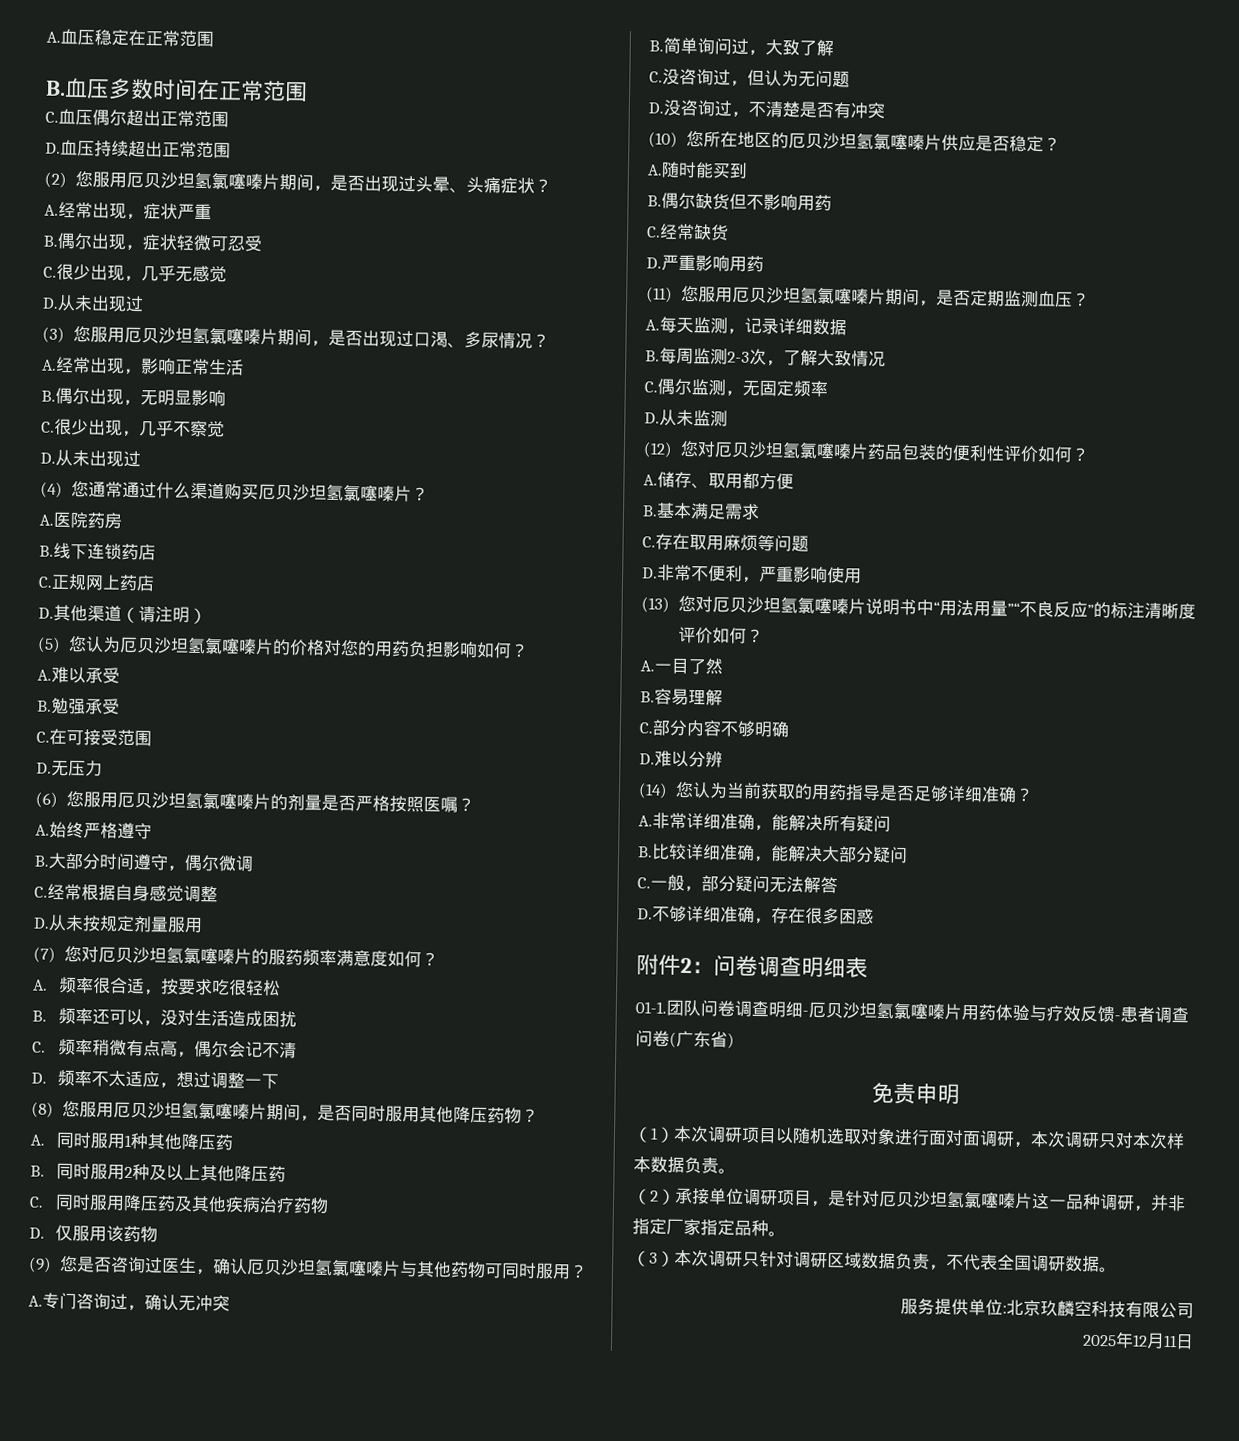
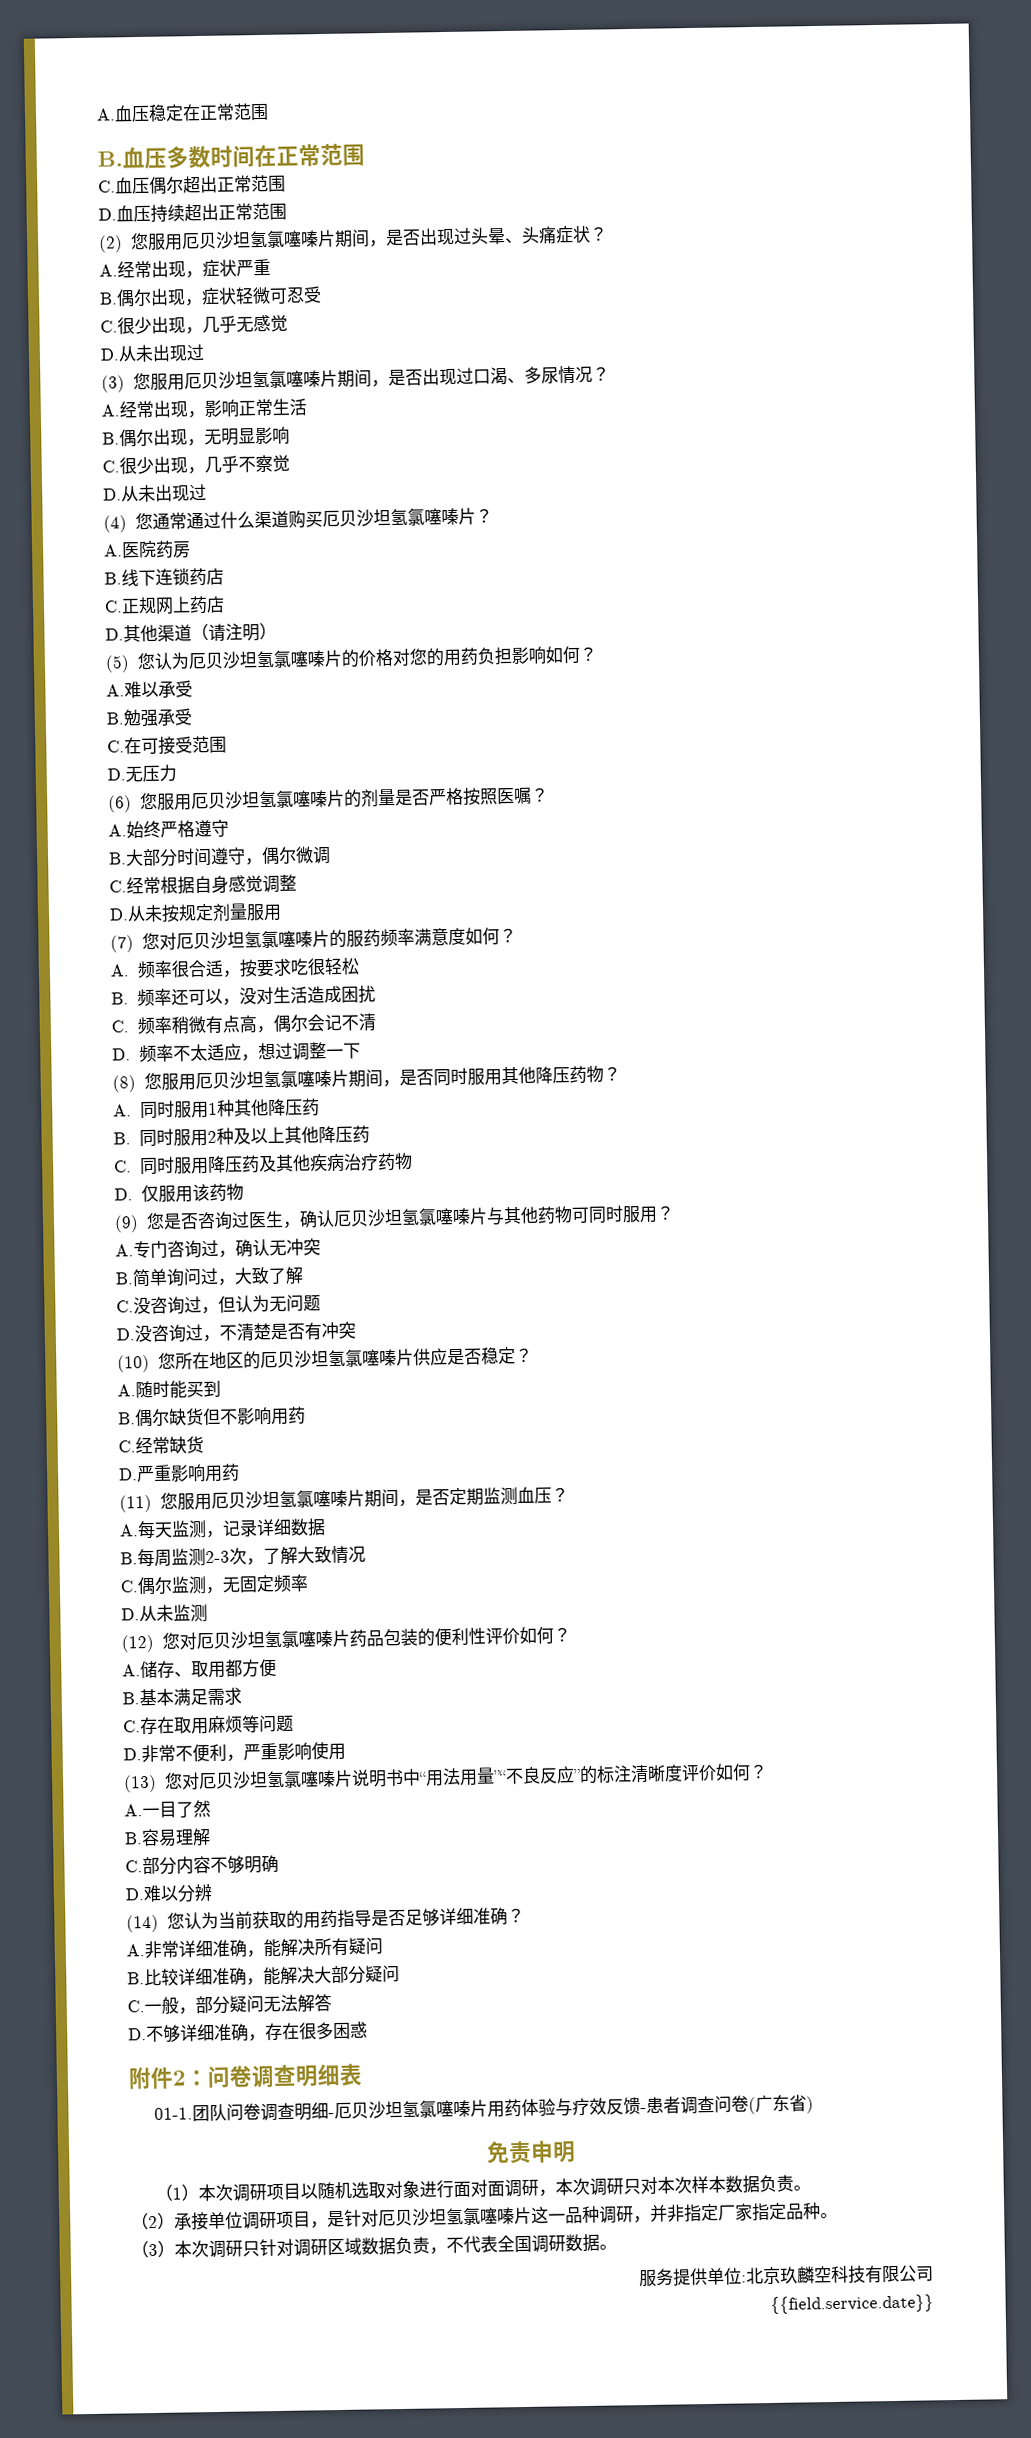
- 2025年12月11日
+ {{field.service.date}}

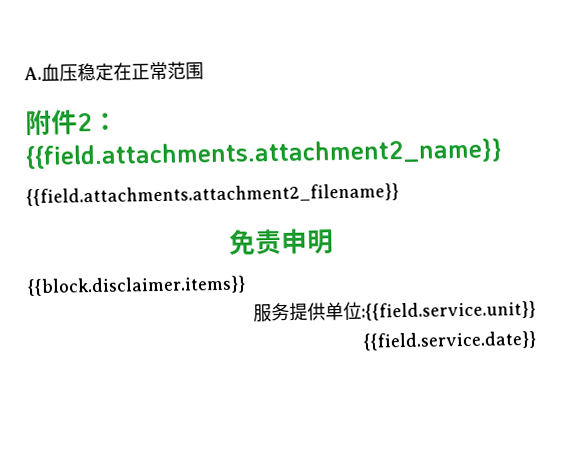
- B.血压多数时间在正常范围
- C.血压偶尔超出正常范围
- D.血压持续超出正常范围
- (2)您服用厄贝沙坦氢氯噻嗪片期间，是否出现过头晕、头痛症状？
- A.经常出现，症状严重
- B.偶尔出现，症状轻微可忍受
- C.很少出现，几乎无感觉
- D.从未出现过
- (3)您服用厄贝沙坦氢氯噻嗪片期间，是否出现过口渴、多尿情况？
- A.经常出现，影响正常生活
- B.偶尔出现，无明显影响
- C.很少出现，几乎不察觉
- D.从未出现过
- (4)您通常通过什么渠道购买厄贝沙坦氢氯噻嗪片？
- A.医院药房
- B.线下连锁药店
- C.正规网上药店
- D.其他渠道（请注明）
- (5)您认为厄贝沙坦氢氯噻嗪片的价格对您的用药负担影响如何？
- A.难以承受
- B.勉强承受
- C.在可接受范围
- D.无压力
- (6)您服用厄贝沙坦氢氯噻嗪片的剂量是否严格按照医嘱？
- A.始终严格遵守
- B.大部分时间遵守，偶尔微调
- C.经常根据自身感觉调整
- D.从未按规定剂量服用
- (7)您对厄贝沙坦氢氯噻嗪片的服药频率满意度如何？
- A.频率很合适，按要求吃很轻松
- B.频率还可以，没对生活造成困扰
- C.频率稍微有点高，偶尔会记不清
- D.频率不太适应，想过调整一下
- (8)您服用厄贝沙坦氢氯噻嗪片期间，是否同时服用其他降压药物？
- A.同时服用1种其他降压药
- B.同时服用2种及以上其他降压药
- C.同时服用降压药及其他疾病治疗药物
- D.仅服用该药物
- (9)您是否咨询过医生，确认厄贝沙坦氢氯噻嗪片与其他药物可同时服用？
- A.专门咨询过，确认无冲突
- B.简单询问过，大致了解
- C.没咨询过，但认为无问题
- D.没咨询过，不清楚是否有冲突
- (10)您所在地区的厄贝沙坦氢氯噻嗪片供应是否稳定？
- A.随时能买到
- B.偶尔缺货但不影响用药
- C.经常缺货
- D.严重影响用药
- (11)您服用厄贝沙坦氢氯噻嗪片期间，是否定期监测血压？
- A.每天监测，记录详细数据
- B.每周监测2-3次，了解大致情况
- C.偶尔监测，无固定频率
- D.从未监测
- (12)您对厄贝沙坦氢氯噻嗪片药品包装的便利性评价如何？
- A.储存、取用都方便
- B.基本满足需求
- C.存在取用麻烦等问题
- D.非常不便利，严重影响使用
- (13)您对厄贝沙坦氢氯噻嗪片说明书中“用法用量”“不良反应”的标注清晰度评价如何？
- A.一目了然
- B.容易理解
- C.部分内容不够明确
- D.难以分辨
- (14)您认为当前获取的用药指导是否足够详细准确？
- A.非常详细准确，能解决所有疑问
- B.比较详细准确，能解决大部分疑问
- C.一般，部分疑问无法解答
- D.不够详细准确，存在很多困惑
- 附件2：问卷调查明细表
- 01-1.团队问卷调查明细-厄贝沙坦氢氯噻嗪片用药体验与疗效反馈-患者调查问卷(广东省)
+ 附件2：{{field.attachments.attachment2_name}}
+ {{field.attachments.attachment2_filename}}
  免责申明
- （1）本次调研项目以随机选取对象进行面对面调研，本次调研只对本次样本数据负责。
- （2）承接单位调研项目，是针对厄贝沙坦氢氯噻嗪片这一品种调研，并非指定厂家指定品种。
- （3）本次调研只针对调研区域数据负责，不代表全国调研数据。
- 服务提供单位:北京玖麟空科技有限公司
+ {{block.disclaimer.items}}
+ 服务提供单位:{{field.service.unit}}

